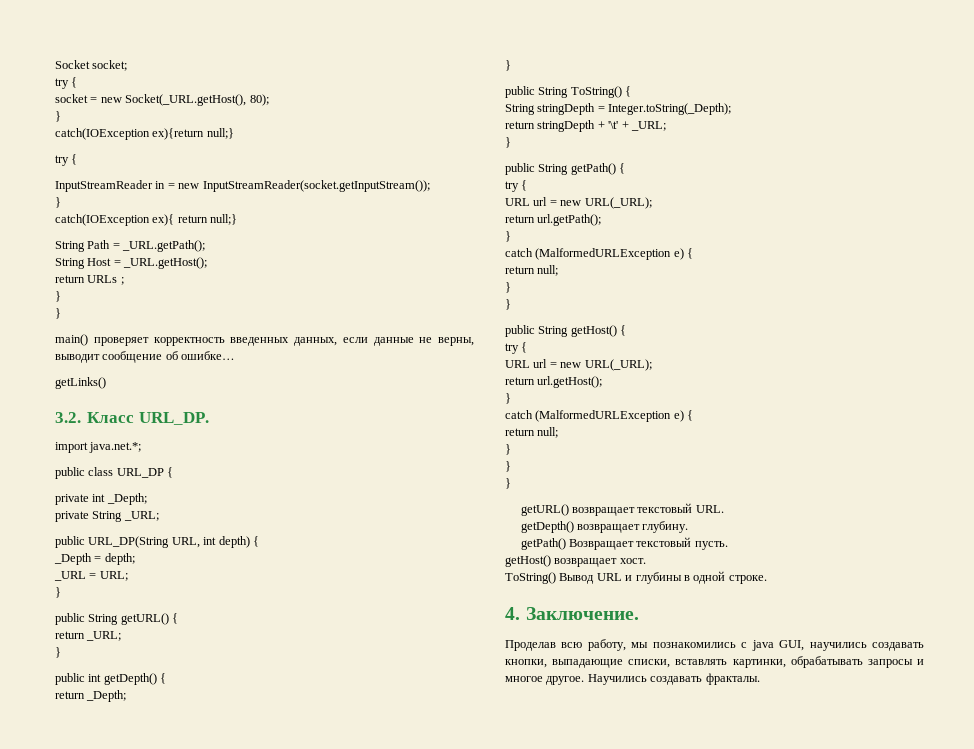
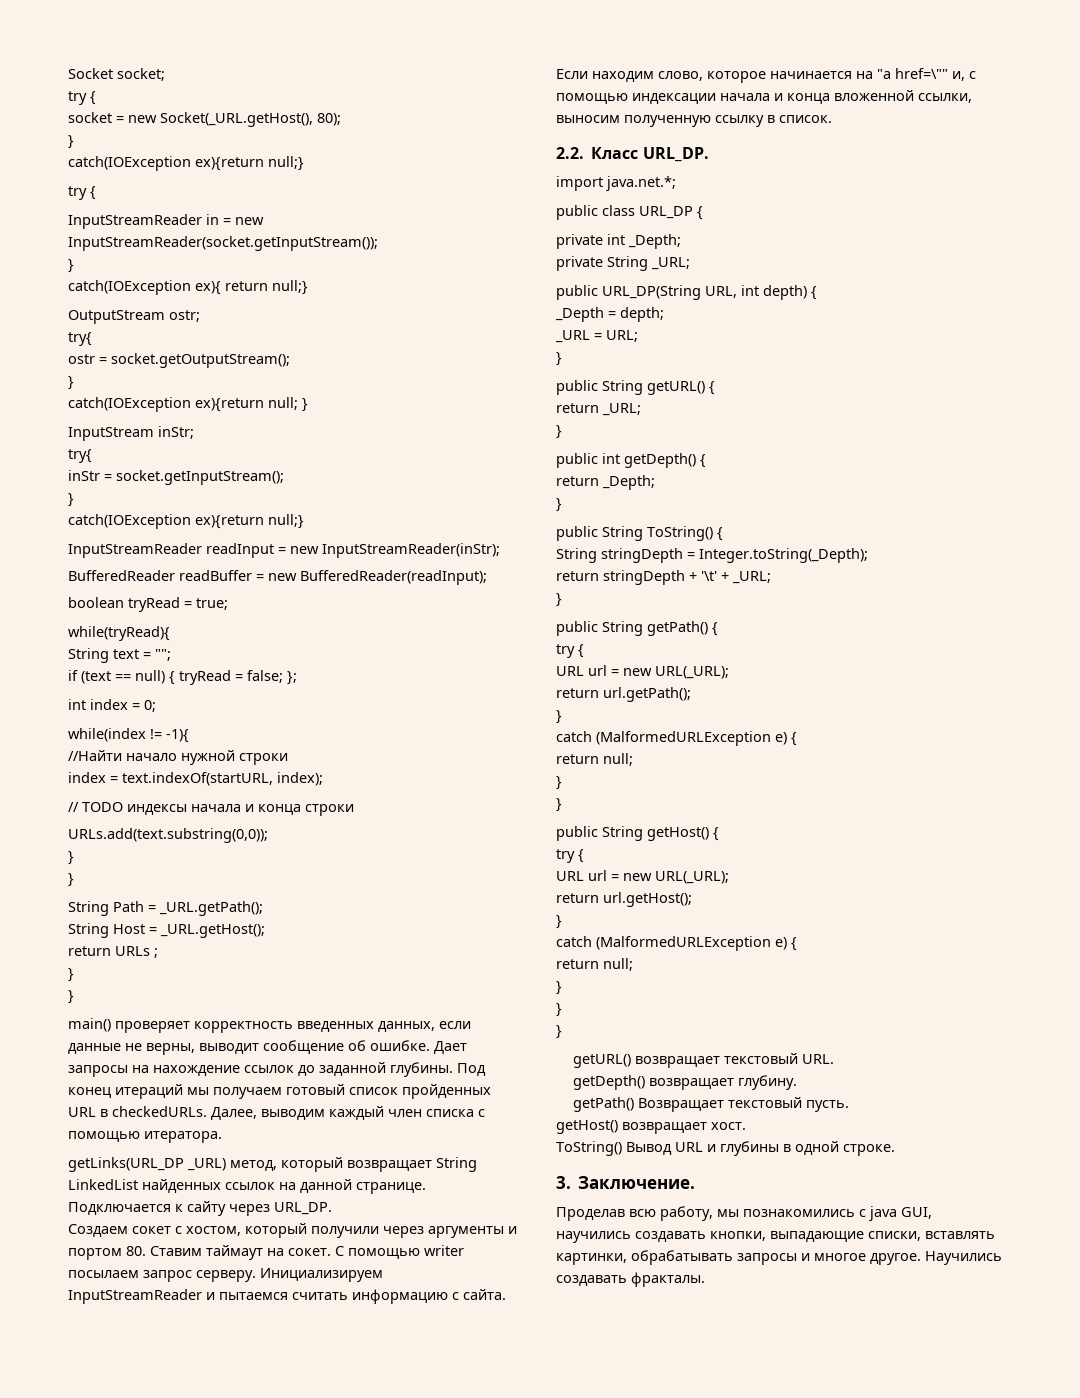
+ OutputStream ostr;
+ try{
+ ostr = socket.getOutputStream();
+ }
+ catch(IOException ex){return null; }
+ InputStream inStr;
+ try{
+ inStr = socket.getInputStream();
+ }
+ catch(IOException ex){return null;}
+ InputStreamReader readInput = new InputStreamReader(inStr);
+ BufferedReader readBuffer = new BufferedReader(readInput);
+ boolean tryRead = true;
+ while(tryRead){
+ String text = "";
+ if (text == null) { tryRead = false; };
+ int index = 0;
+ while(index != -1){
+ //Найти начало нужной строки
+ index = text.indexOf(startURL, index);
+ // TODO индексы начала и конца строки
+ URLs.add(text.substring(0,0));
+ }
+ }
- main() проверяет корректность введенных данных, если данные не верны, выводит сообщение об ошибке…
- getLinks()
- 3.2. Класс URL_DP.
+ main() проверяет корректность введенных данных, если данные не верны, выводит сообщение об ошибке. Дает запросы на нахождение ссылок до заданной глубины. Под конец итераций мы получаем готовый список пройденных URL в checkedURLs. Далее, выводим каждый член списка с помощью итератора.
+ getLinks(URL_DP _URL) метод, который возвращает String LinkedList найденных ссылок на данной странице. Подключается к сайту через URL_DP.
+ Создаем сокет с хостом, который получили через аргументы и портом 80. Ставим таймаут на сокет. С помощью writer посылаем запрос серверу. Инициализируем InputStreamReader и пытаемся считать информацию с сайта. Если находим слово, которое начинается на "a href=\"" и, с помощью индексации начала и конца вложенной ссылки, выносим полученную ссылку в список.
+ 2.2. Класс URL_DP.
- 4. Заключение.
+ 3. Заключение.

